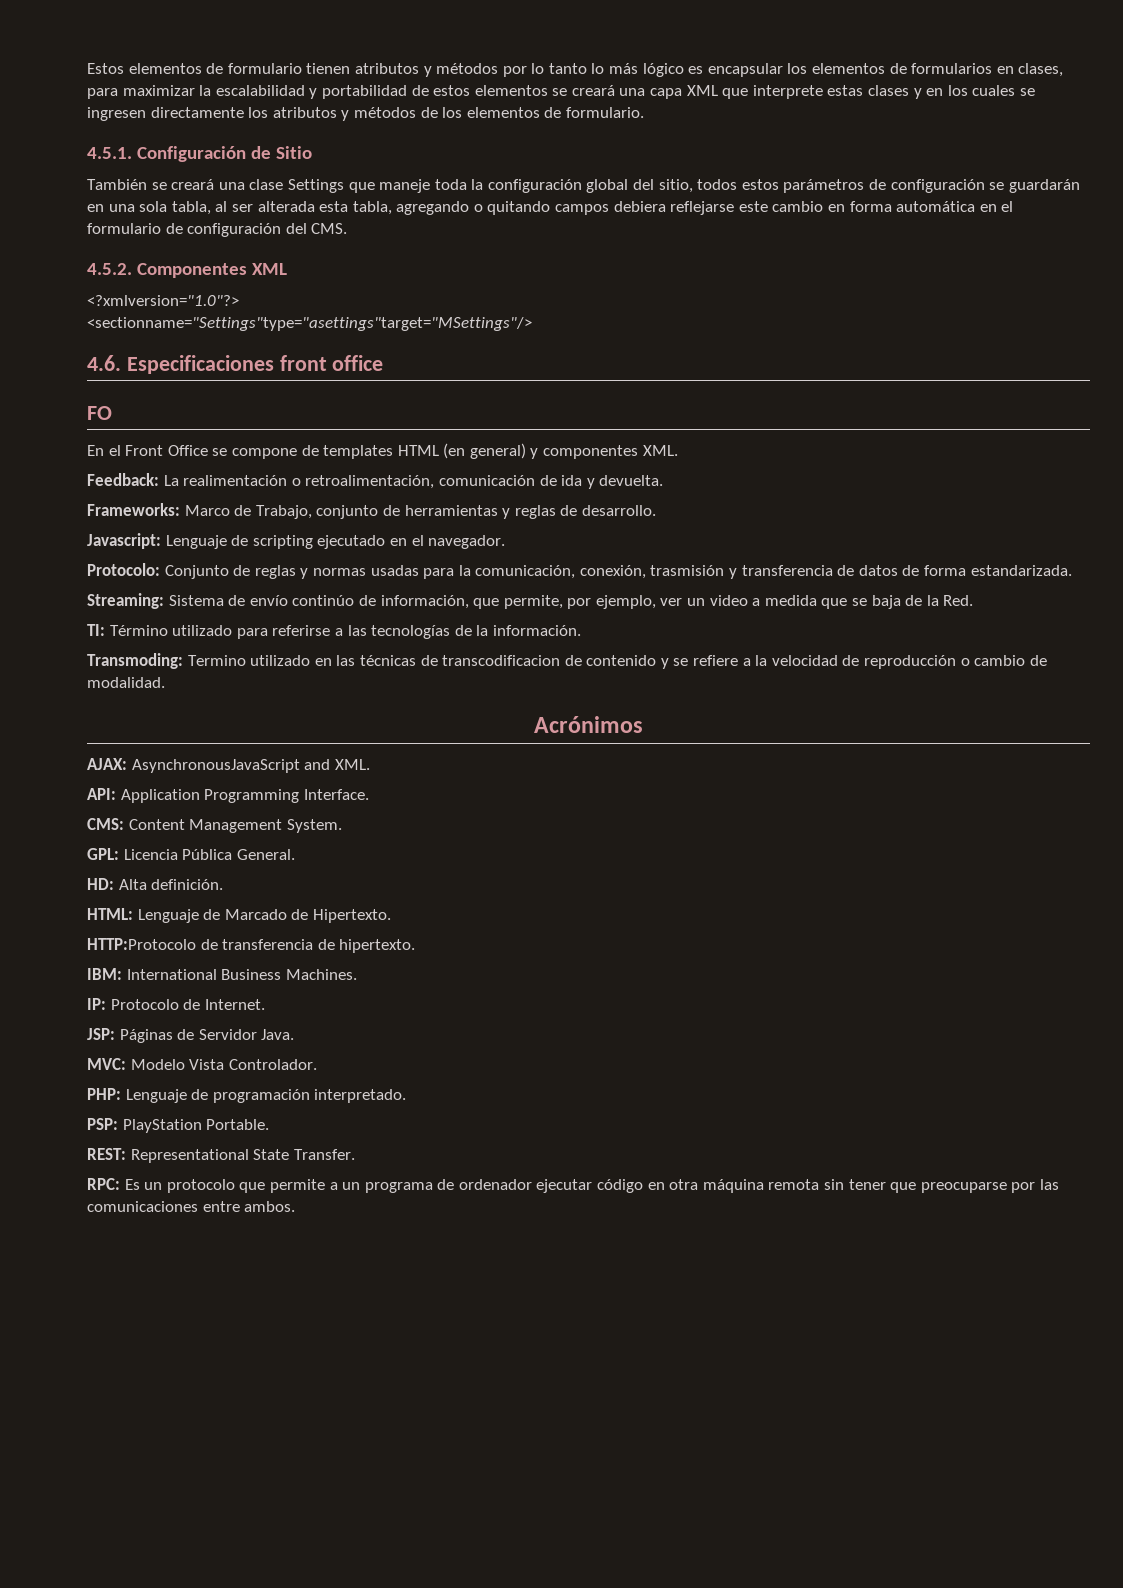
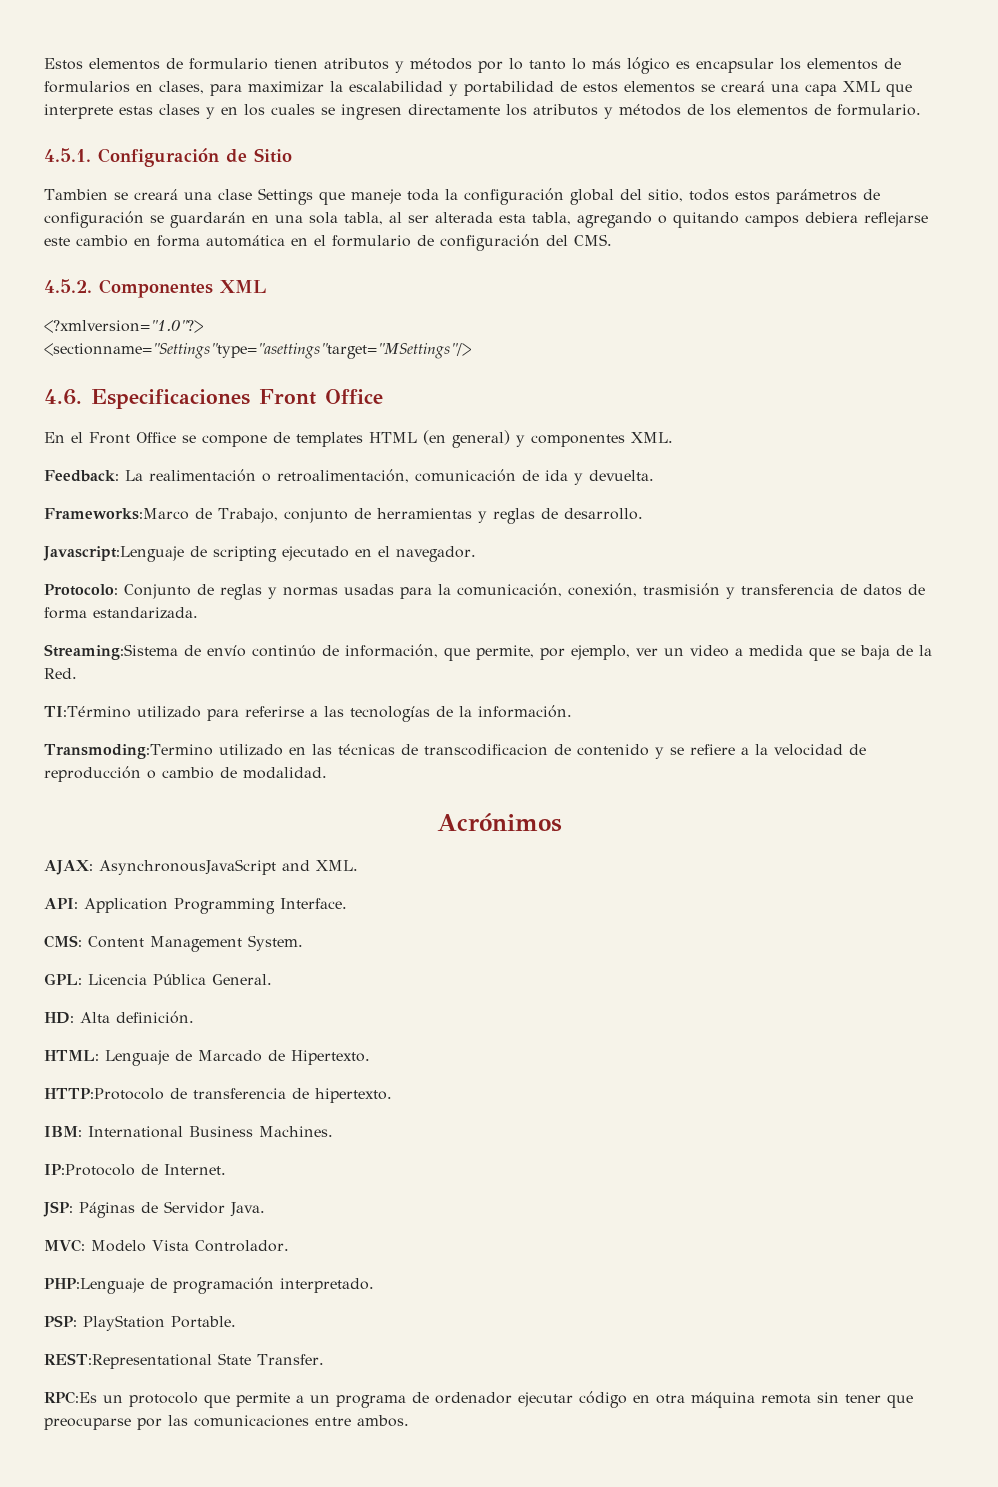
- También se creará una clase Settings que maneje toda la configuración global del sitio, todos estos parámetros de configuración se guardarán en una sola tabla, al ser alterada esta tabla, agregando o quitando campos debiera reflejarse este cambio en forma automática en el formulario de configuración del CMS.
+ Tambien se creará una clase Settings que maneje toda la configuración global del sitio, todos estos parámetros de configuración se guardarán en una sola tabla, al ser alterada esta tabla, agregando o quitando campos debiera reflejarse este cambio en forma automática en el formulario de configuración del CMS.
- 4.6. Especificaciones front office
- FO
+ 4.6. Especificaciones Front Office
- Frameworks: Marco de Trabajo, conjunto de herramientas y reglas de desarrollo.
+ Frameworks:Marco de Trabajo, conjunto de herramientas y reglas de desarrollo.
- Javascript: Lenguaje de scripting ejecutado en el navegador.
+ Javascript:Lenguaje de scripting ejecutado en el navegador.
- Streaming: Sistema de envío continúo de información, que permite, por ejemplo, ver un video a medida que se baja de la Red.
+ Streaming:Sistema de envío continúo de información, que permite, por ejemplo, ver un video a medida que se baja de la Red.
- TI: Término utilizado para referirse a las tecnologías de la información.
+ TI:Término utilizado para referirse a las tecnologías de la información.
- Transmoding: Termino utilizado en las técnicas de transcodificacion de contenido y se refiere a la velocidad de reproducción o cambio de modalidad.
+ Transmoding:Termino utilizado en las técnicas de transcodificacion de contenido y se refiere a la velocidad de reproducción o cambio de modalidad.
- IP: Protocolo de Internet.
+ IP:Protocolo de Internet.
- PHP: Lenguaje de programación interpretado.
+ PHP:Lenguaje de programación interpretado.
- REST: Representational State Transfer.
+ REST:Representational State Transfer.
- RPC: Es un protocolo que permite a un programa de ordenador ejecutar código en otra máquina remota sin tener que preocuparse por las comunicaciones entre ambos.
+ RPC:Es un protocolo que permite a un programa de ordenador ejecutar código en otra máquina remota sin tener que preocuparse por las comunicaciones entre ambos.

